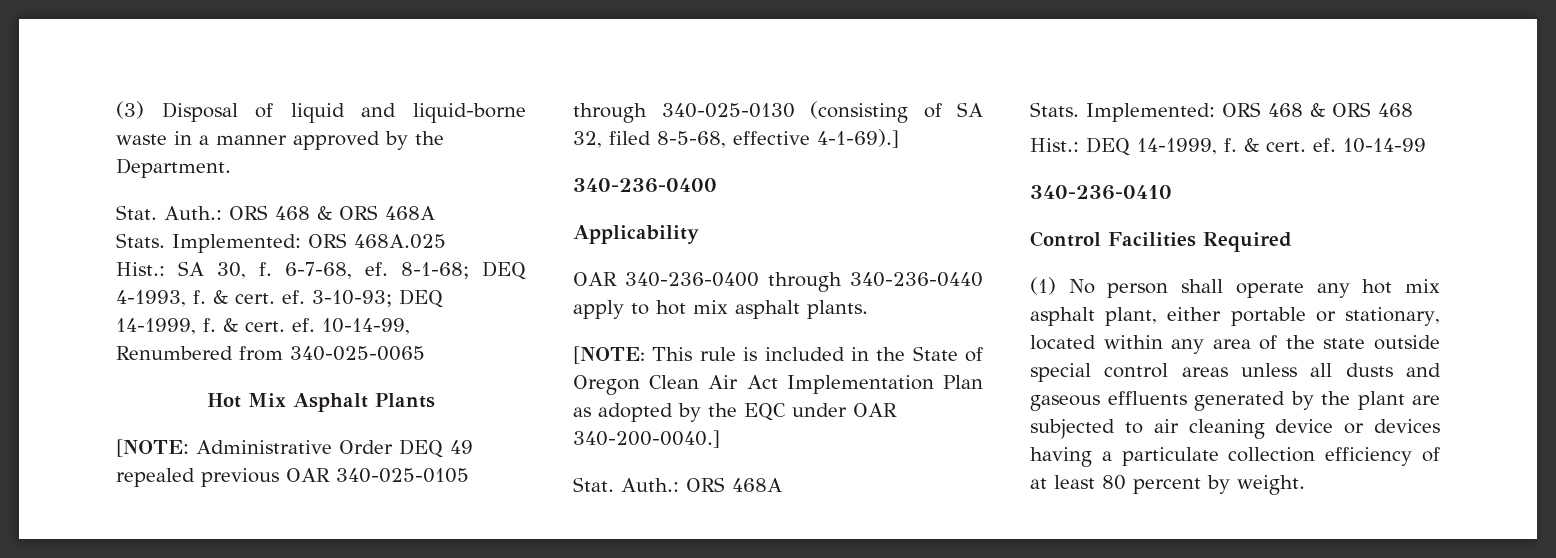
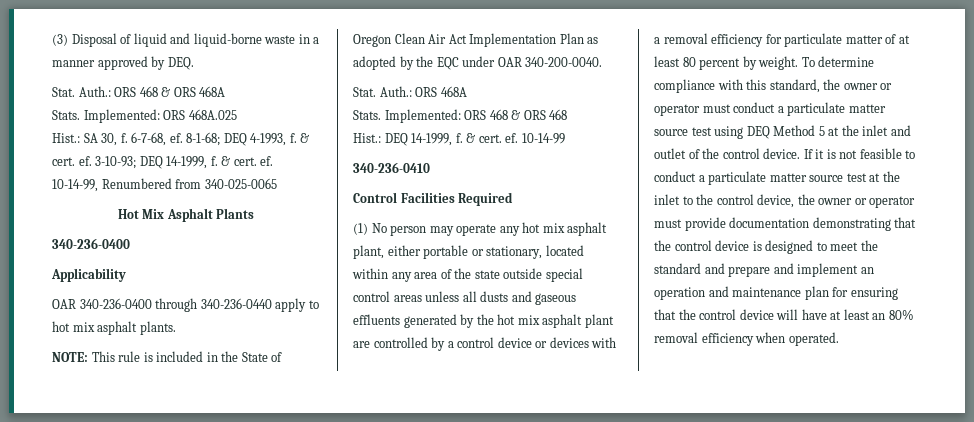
- (3) Disposal of liquid and liquid-borne waste in a manner approved by the Department.
+ (3) Disposal of liquid and liquid-borne waste in a manner approved by DEQ.
- [NOTE: Administrative Order DEQ 49 repealed previous OAR 340-025-0105 through 340-025-0130 (consisting of SA 32, filed 8-5-68, effective 4-1-69).]
- [NOTE: This rule is included in the State of Oregon Clean Air Act Implementation Plan as adopted by the EQC under OAR 340-200-0040.]
+ NOTE: This rule is included in the State of Oregon Clean Air Act Implementation Plan as adopted by the EQC under OAR 340-200-0040.
- (1) No person shall operate any hot mix asphalt plant, either portable or stationary, located within any area of the state outside special control areas unless all dusts and gaseous effluents generated by the plant are subjected to air cleaning device or devices having a particulate collection efficiency of at least 80 percent by weight.
+ (1) No person may operate any hot mix asphalt plant, either portable or stationary, located within any area of the state outside special control areas unless all dusts and gaseous effluents generated by the hot mix asphalt plant are controlled by a control device or devices with a removal efficiency for particulate matter of at least 80 percent by weight.
+ To determine compliance with this standard, the owner or operator must conduct a particulate matter source test using DEQ Method 5 at the inlet and outlet of the control device. If it is not feasible to conduct a particulate matter source test at the inlet to the control device, the owner or operator must provide documentation demonstrating that the control device is designed to meet the standard and prepare and implement an operation and maintenance plan for ensuring that the control device will have at least an 80% removal efficiency when operated.

